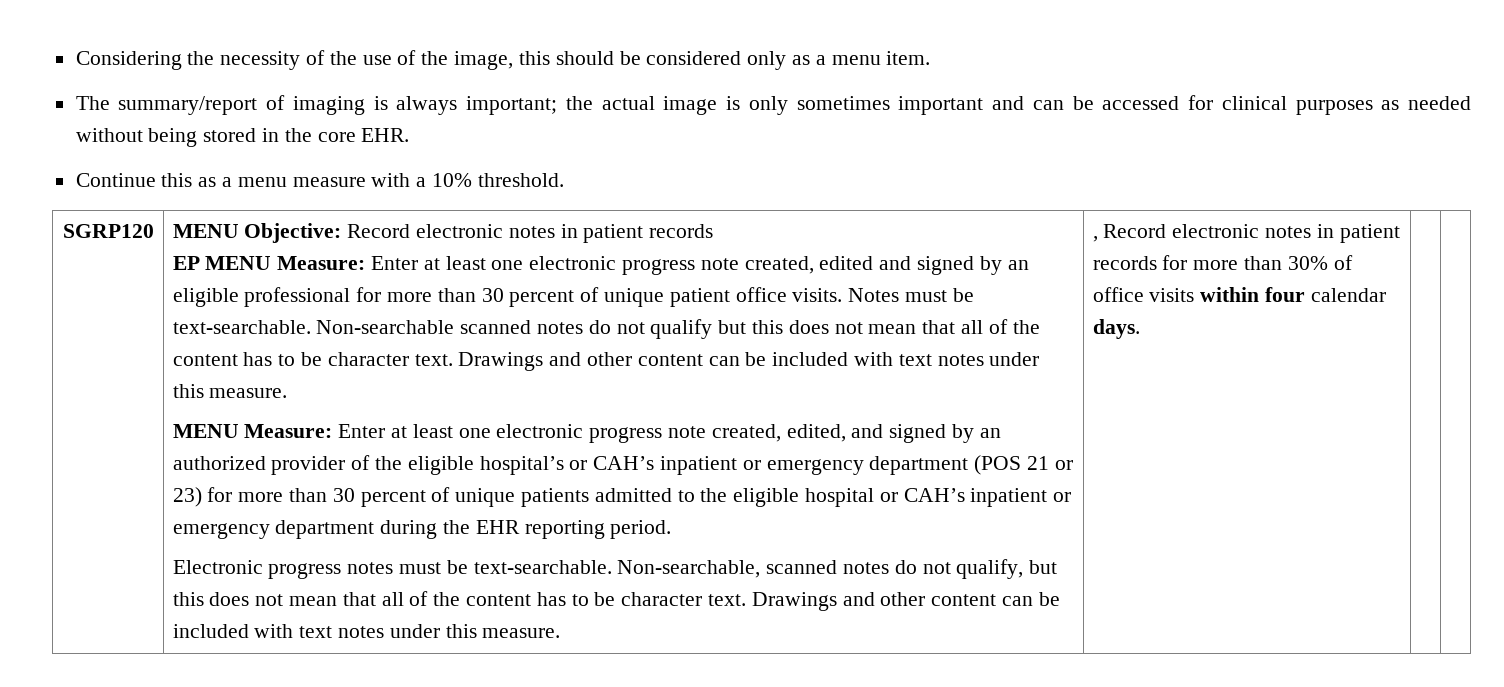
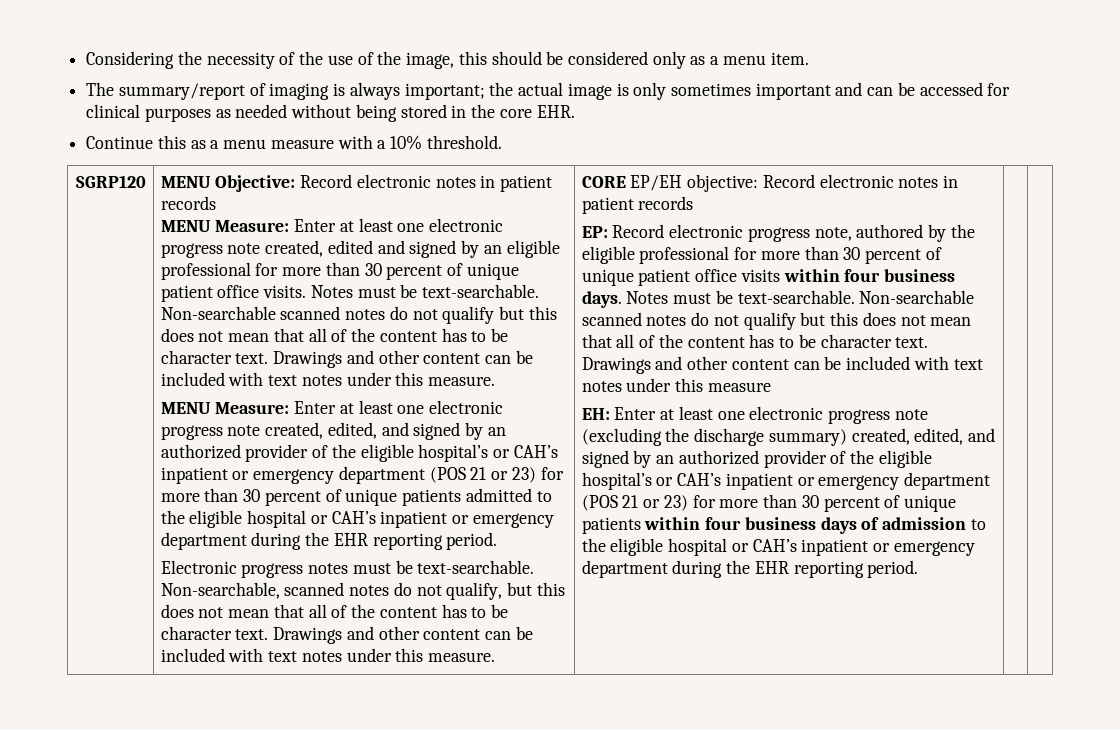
- EP MENU Measure: Enter at least one electronic progress note created, edited and signed by an eligible professional for more than 30 percent of unique patient office visits.
+ MENU Measure: Enter at least one electronic progress note created, edited and signed by an eligible professional for more than 30 percent of unique patient office visits.
- , Record electronic notes in patient records for more than 30% of office visits within four calendar days.
+ CORE EP/EH objective: Record electronic notes in patient records
+ EP: Record electronic progress note, authored by the eligible professional for more than 30 percent of unique patient office visits within four business days. Notes must be text-searchable. Non-searchable scanned notes do not qualify but this does not mean that all of the content has to be character text. Drawings and other content can be included with text notes under this measure
+ EH: Enter at least one electronic progress note (excluding the discharge summary) created, edited, and signed by an authorized provider of the eligible hospital’s or CAH’s inpatient or emergency department (POS 21 or 23) for more than 30 percent of unique patients within four business days of admission to the eligible hospital or CAH’s inpatient or emergency department during the EHR reporting period.

